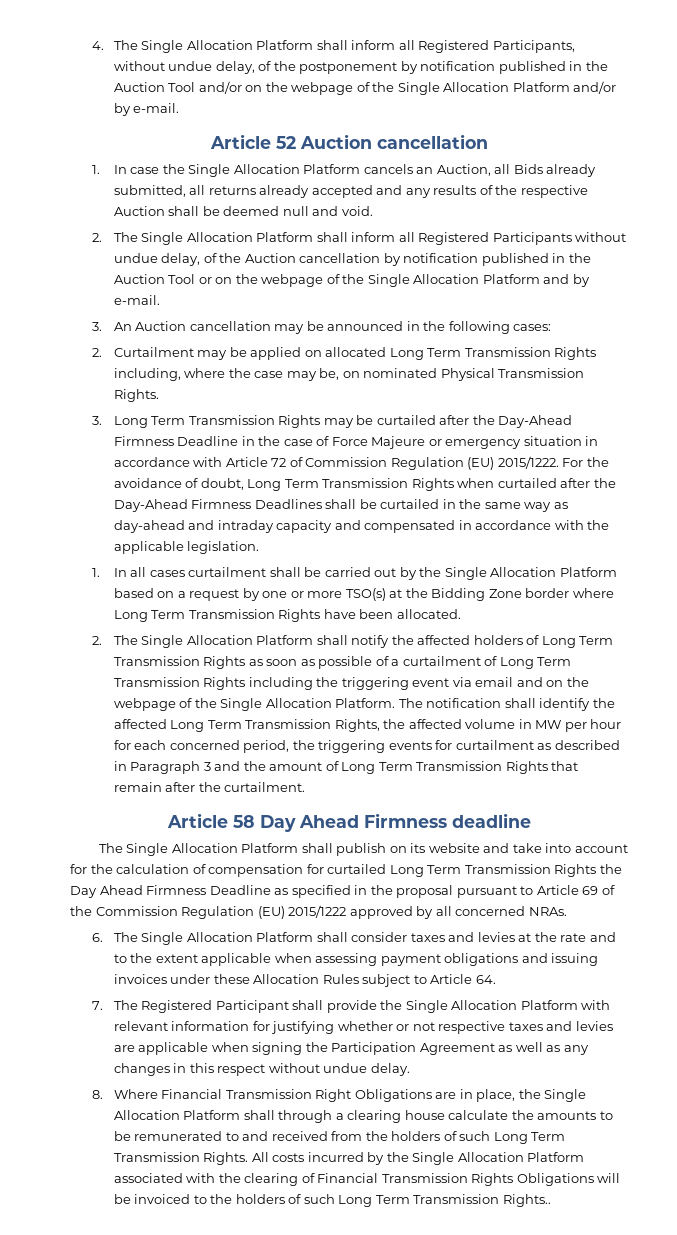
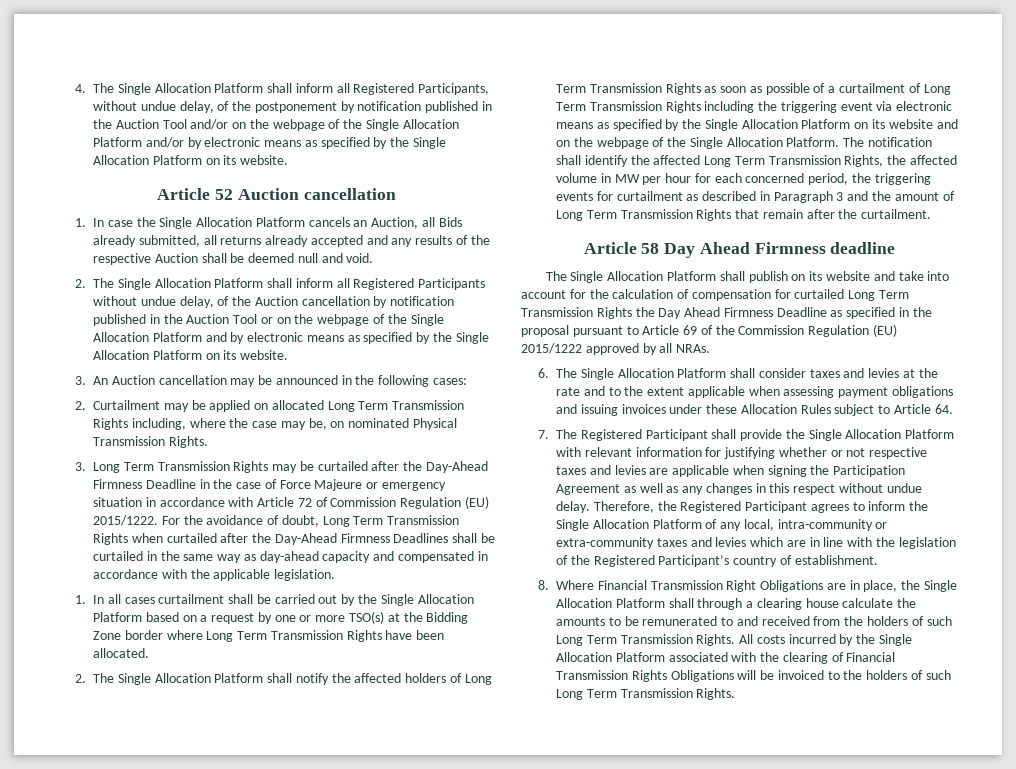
- 4. The Single Allocation Platform shall inform all Registered Participants, without undue delay, of the postponement by notification published in the Auction Tool and/or on the webpage of the Single Allocation Platform and/or by e-mail.
+ 4. The Single Allocation Platform shall inform all Registered Participants, without undue delay, of the postponement by notification published in the Auction Tool and/or on the webpage of the Single Allocation Platform and/or by electronic means as specified by the Single Allocation Platform on its website.
- 2. The Single Allocation Platform shall inform all Registered Participants without undue delay, of the Auction cancellation by notification published in the Auction Tool or on the webpage of the Single Allocation Platform and by e-mail.
+ 2. The Single Allocation Platform shall inform all Registered Participants without undue delay, of the Auction cancellation by notification published in the Auction Tool or on the webpage of the Single Allocation Platform and by electronic means as specified by the Single Allocation Platform on its website.
- For the avoidance of doubt, Long Term Transmission Rights when curtailed after the Day-Ahead Firmness Deadlines shall be curtailed in the same way as day-ahead and intraday capacity and compensated in accordance with the applicable legislation.
+ For the avoidance of doubt, Long Term Transmission Rights when curtailed after the Day-Ahead Firmness Deadlines shall be curtailed in the same way as day-ahead capacity and compensated in accordance with the applicable legislation.
- 2. The Single Allocation Platform shall notify the affected holders of Long Term Transmission Rights as soon as possible of a curtailment of Long Term Transmission Rights including the triggering event via email and on the webpage of the Single Allocation Platform.
+ 2. The Single Allocation Platform shall notify the affected holders of Long Term Transmission Rights as soon as possible of a curtailment of Long Term Transmission Rights including the triggering event via electronic means as specified by the Single Allocation Platform on its website and on the webpage of the Single Allocation Platform.
- The Single Allocation Platform shall publish on its website and take into account for the calculation of compensation for curtailed Long Term Transmission Rights the Day Ahead Firmness Deadline as specified in the proposal pursuant to Article 69 of the Commission Regulation (EU) 2015/1222 approved by all concerned NRAs.
+ The Single Allocation Platform shall publish on its website and take into account for the calculation of compensation for curtailed Long Term Transmission Rights the Day Ahead Firmness Deadline as specified in the proposal pursuant to Article 69 of the Commission Regulation (EU) 2015/1222 approved by all NRAs.
+ Therefore, the Registered Participant agrees to inform the Single Allocation Platform of any local, intra-community or extra-community taxes and levies which are in line with the legislation of the Registered Participant’s country of establishment.
- All costs incurred by the Single Allocation Platform associated with the clearing of Financial Transmission Rights Obligations will be invoiced to the holders of such Long Term Transmission Rights..
+ All costs incurred by the Single Allocation Platform associated with the clearing of Financial Transmission Rights Obligations will be invoiced to the holders of such Long Term Transmission Rights.

